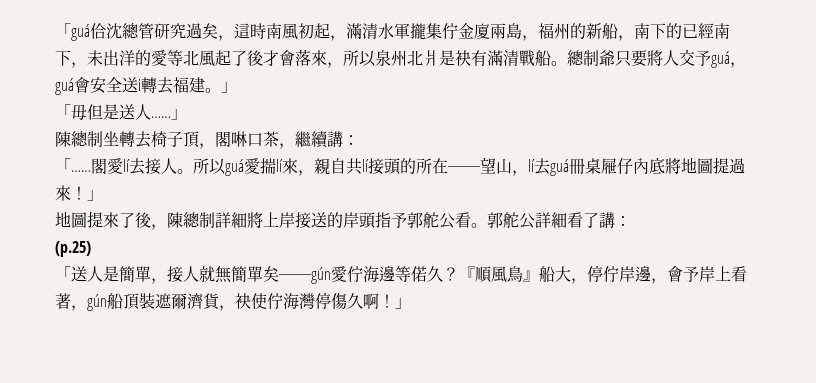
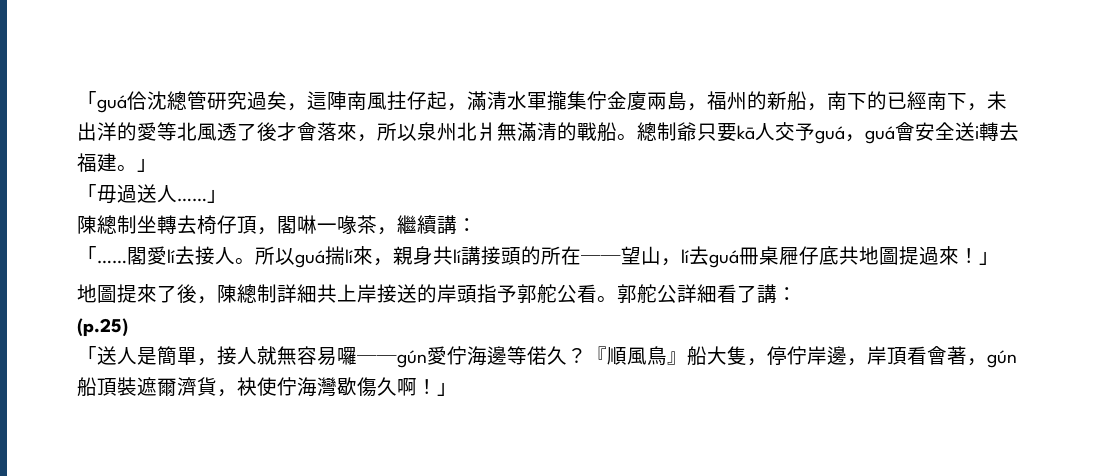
- 「guá佮沈總管研究過矣，這時南風初起，滿清水軍攏集佇金廈兩島，福州的新船，南下的已經南下，未出洋的愛等北風起了後才會落來，所以泉州北爿是袂有滿清戰船。
+ 「guá佮沈總管研究過矣，這陣南風拄仔起，滿清水軍攏集佇金廈兩島，福州的新船，南下的已經南下，未出洋的愛等北風透了後才會落來，所以泉州北爿無滿清的戰船。
- 總制爺只要將人交予guá，guá會安全送i轉去福建。」
+ 總制爺只要kā人交予guá，guá會安全送i轉去福建。」
- 「毋但是送人……」
+ 「毋過送人……」
- 陳總制坐轉去椅子頂，閣啉口茶，繼續講：
+ 陳總制坐轉去椅仔頂，閣啉一喙茶，繼續講：
- 所以guá愛揣lí來，親自共lí接頭的所在──望山，lí去guá冊桌屜仔內底將地圖提過來！」
+ 所以guá揣lí來，親身共lí講接頭的所在──望山，lí去guá冊桌屜仔底共地圖提過來！」
- 地圖提來了後，陳總制詳細將上岸接送的岸頭指予郭舵公看。
+ 地圖提來了後，陳總制詳細共上岸接送的岸頭指予郭舵公看。
- 「送人是簡單，接人就無簡單矣──gún愛佇海邊等偌久？
+ 「送人是簡單，接人就無容易囉──gún愛佇海邊等偌久？
- 『順風鳥』船大，停佇岸邊，會予岸上看著，gún船頂裝遮爾濟貨，袂使佇海灣停傷久啊！」
+ 『順風鳥』船大隻，停佇岸邊，岸頂看會著，gún船頂裝遮爾濟貨，袂使佇海灣歇傷久啊！」

